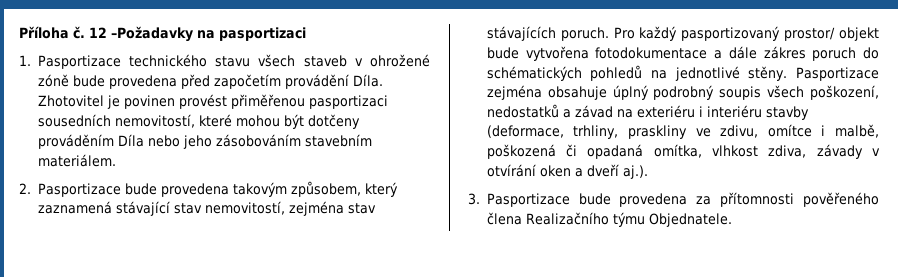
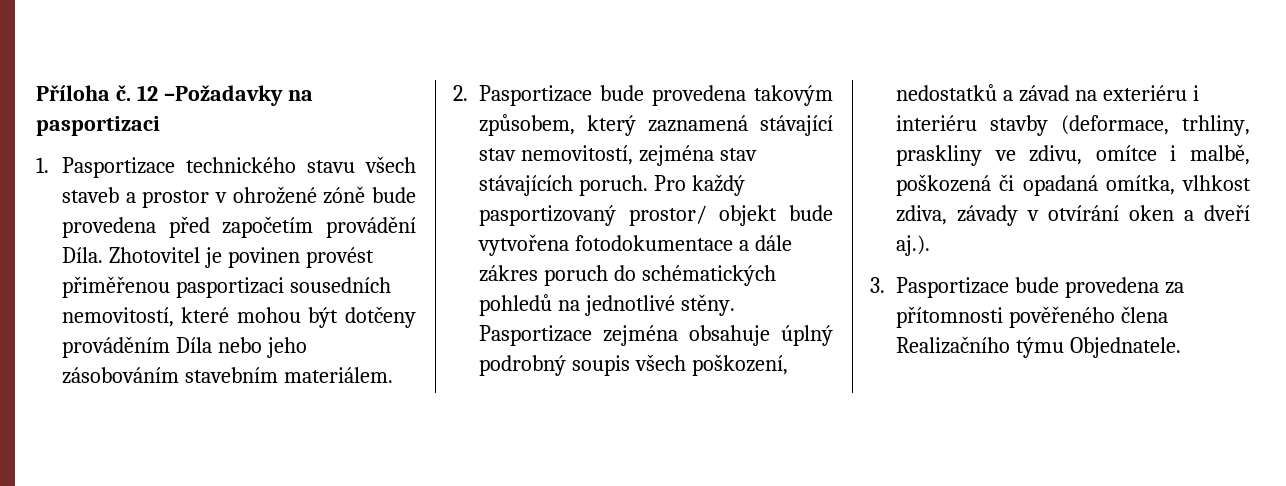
- 1. Pasportizace technického stavu všech staveb v ohrožené zóně bude provedena před započetím provádění Díla.
+ 1. Pasportizace technického stavu všech staveb a prostor v ohrožené zóně bude provedena před započetím provádění Díla.

